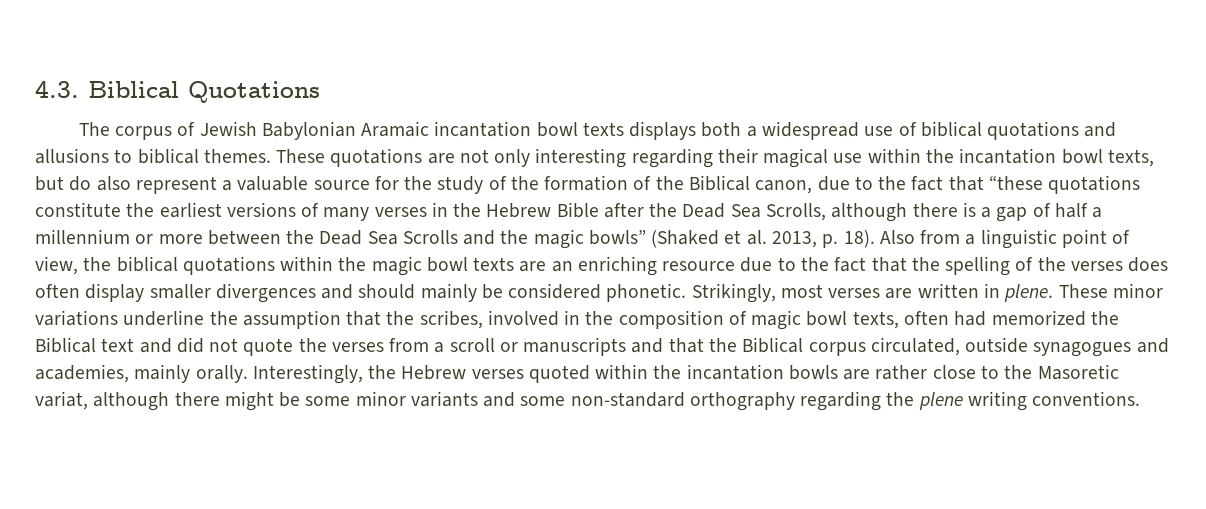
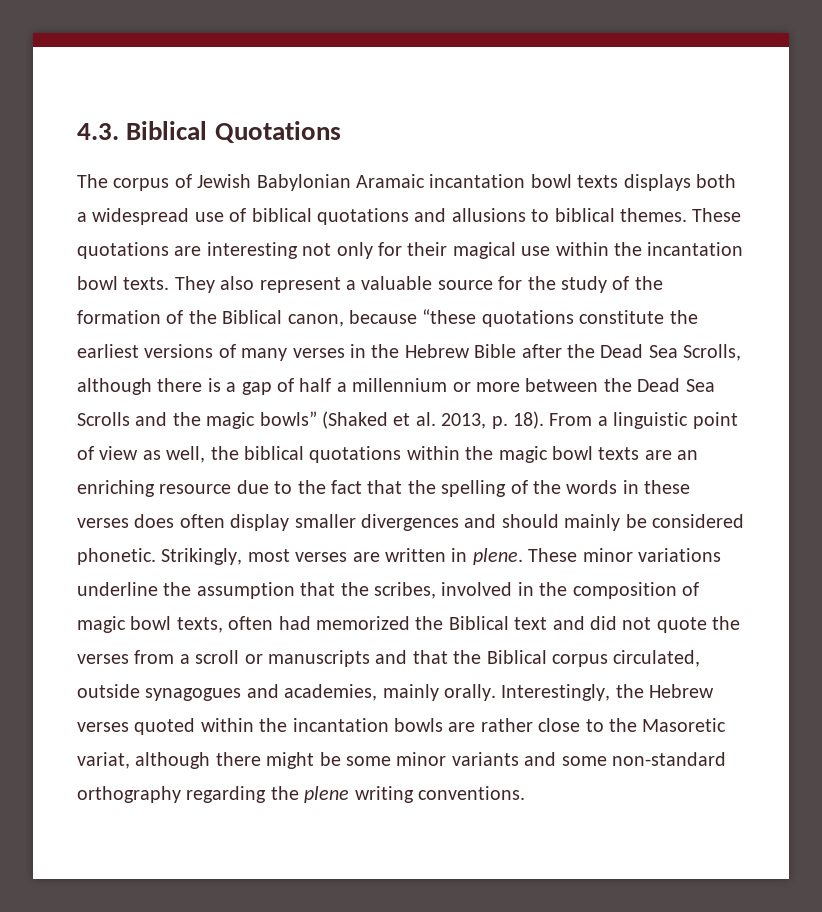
- These quotations are not only interesting regarding their magical use within the incantation bowl texts, but do also represent a valuable source for the study of the formation of the Biblical canon, due to the fact that “these quotations constitute the earliest versions of many verses in the Hebrew Bible after the Dead Sea Scrolls, although there is a gap of half a millennium or more between the Dead Sea Scrolls and the magic bowls” (Shaked et al. 2013, p. 18).
+ These quotations are interesting not only for their magical use within the incantation bowl texts. They also represent a valuable source for the study of the formation of the Biblical canon, because “these quotations constitute the earliest versions of many verses in the Hebrew Bible after the Dead Sea Scrolls, although there is a gap of half a millennium or more between the Dead Sea Scrolls and the magic bowls” (Shaked et al. 2013, p. 18).
- Also from a linguistic point of view, the biblical quotations within the magic bowl texts are an enriching resource due to the fact that the spelling of the verses does often display smaller divergences and should mainly be considered phonetic.
+ From a linguistic point of view as well, the biblical quotations within the magic bowl texts are an enriching resource due to the fact that the spelling of the words in these verses does often display smaller divergences and should mainly be considered phonetic.

